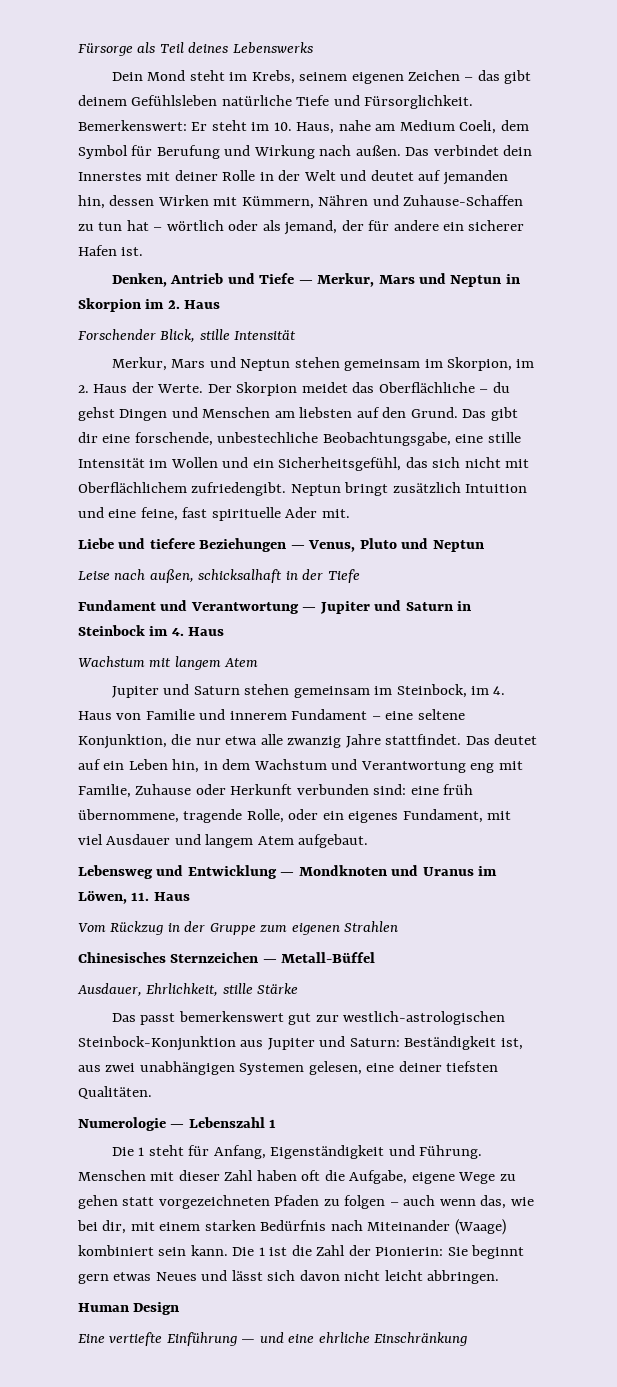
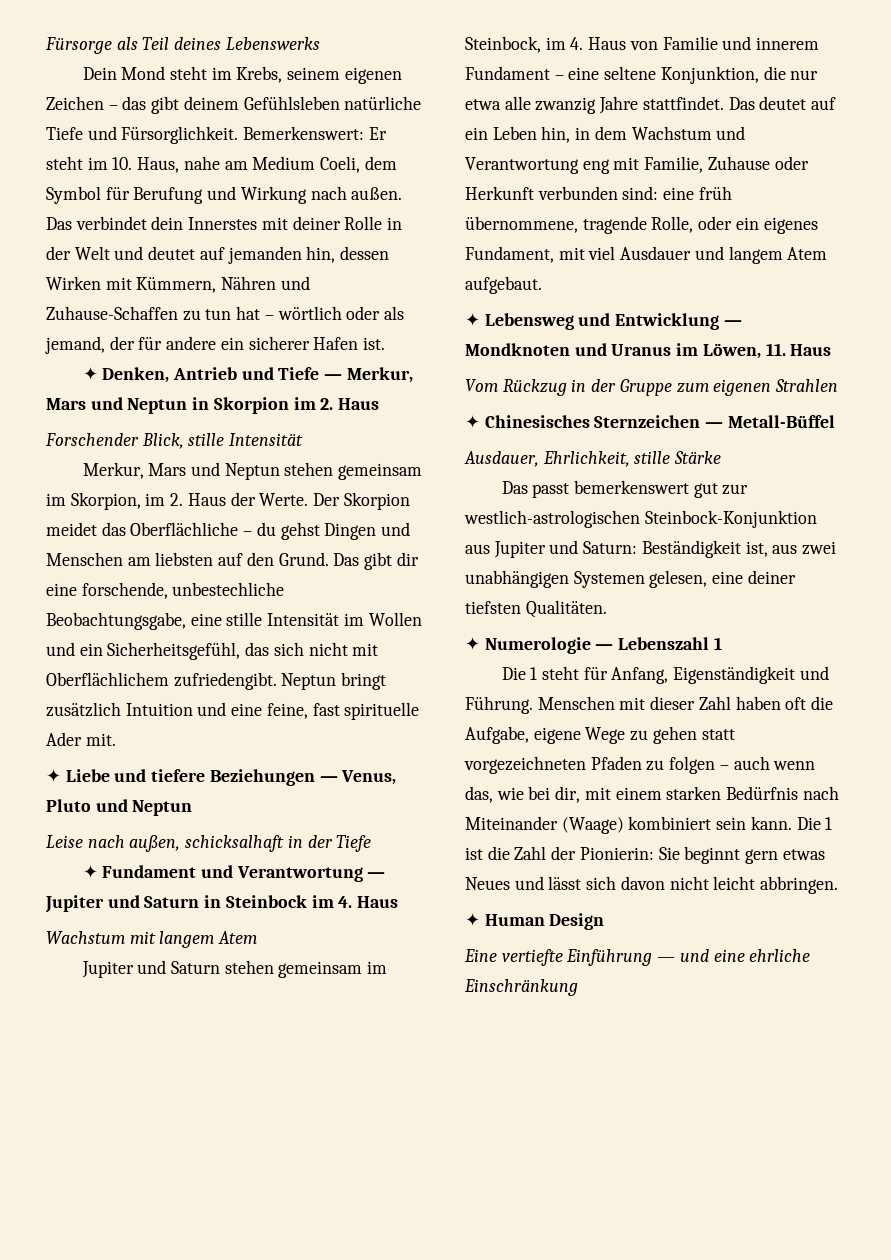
- Denken, Antrieb und Tiefe — Merkur, Mars und Neptun in Skorpion im 2. Haus
+ ✦ Denken, Antrieb und Tiefe — Merkur, Mars und Neptun in Skorpion im 2. Haus
- Liebe und tiefere Beziehungen — Venus, Pluto und Neptun
+ ✦ Liebe und tiefere Beziehungen — Venus, Pluto und Neptun
- Fundament und Verantwortung — Jupiter und Saturn in Steinbock im 4. Haus
+ ✦ Fundament und Verantwortung — Jupiter und Saturn in Steinbock im 4. Haus
- Lebensweg und Entwicklung — Mondknoten und Uranus im Löwen, 11. Haus
+ ✦ Lebensweg und Entwicklung — Mondknoten und Uranus im Löwen, 11. Haus
- Chinesisches Sternzeichen — Metall-Büffel
+ ✦ Chinesisches Sternzeichen — Metall-Büffel
- Numerologie — Lebenszahl 1
+ ✦ Numerologie — Lebenszahl 1
- Human Design
+ ✦ Human Design

